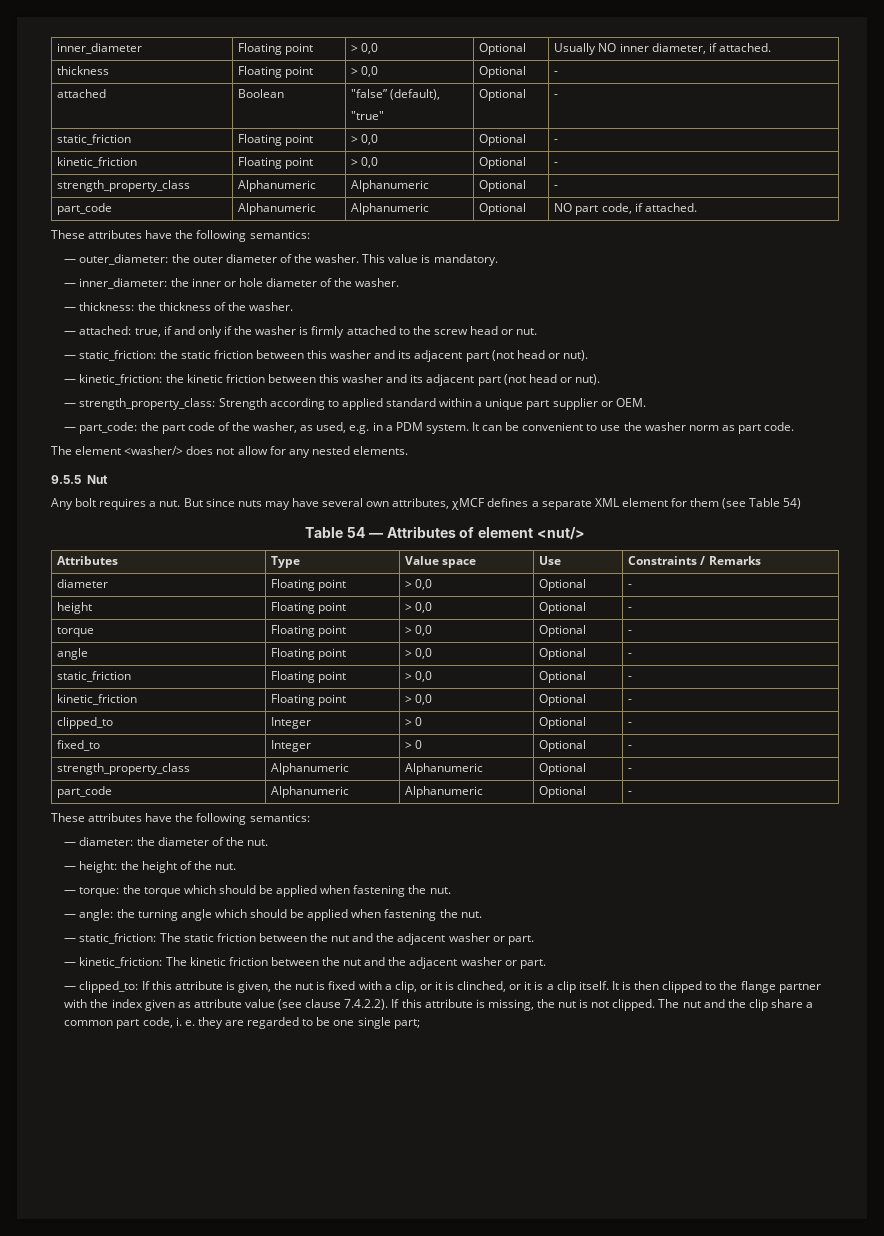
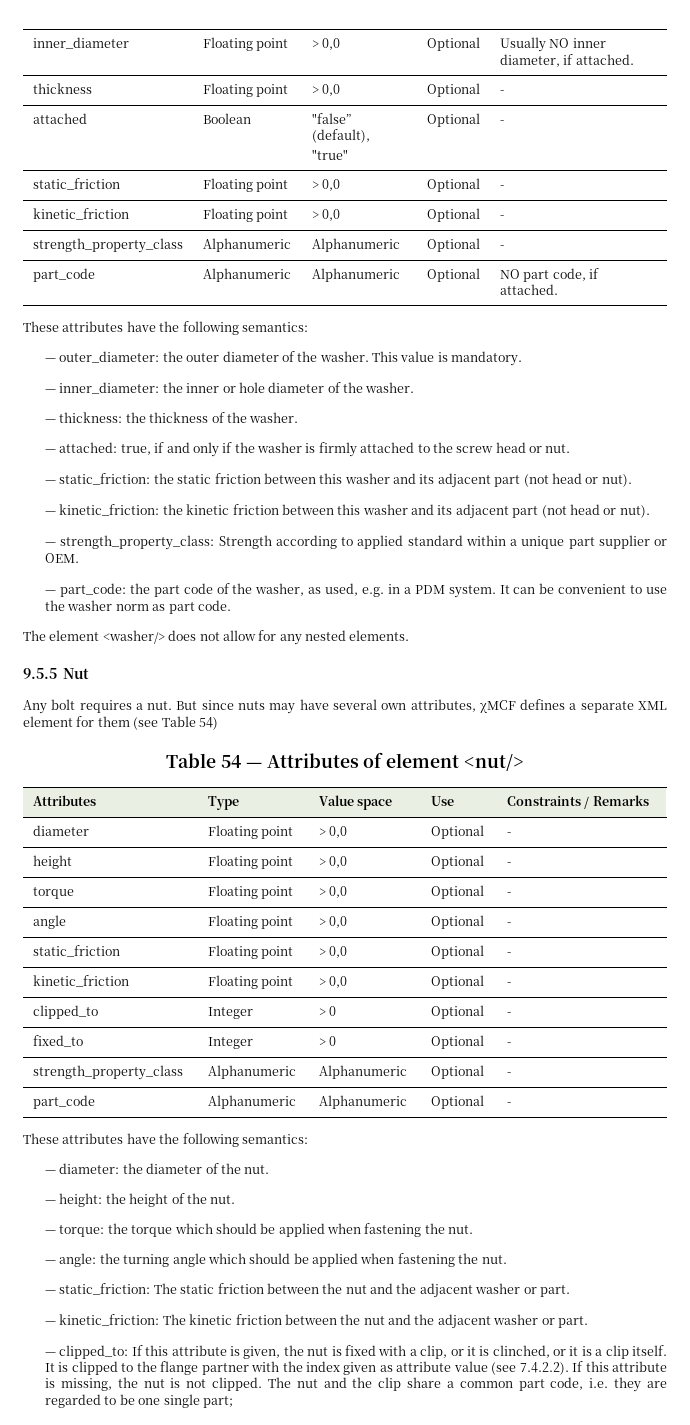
- It is then clipped to the flange partner with the index given as attribute value (see clause 7.4.2.2). If this attribute is missing, the nut is not clipped.
+ It is clipped to the flange partner with the index given as attribute value (see 7.4.2.2). If this attribute is missing, the nut is not clipped.
- The nut and the clip share a common part code, i. e. they are regarded to be one single part;
+ The nut and the clip share a common part code, i.e. they are regarded to be one single part;

